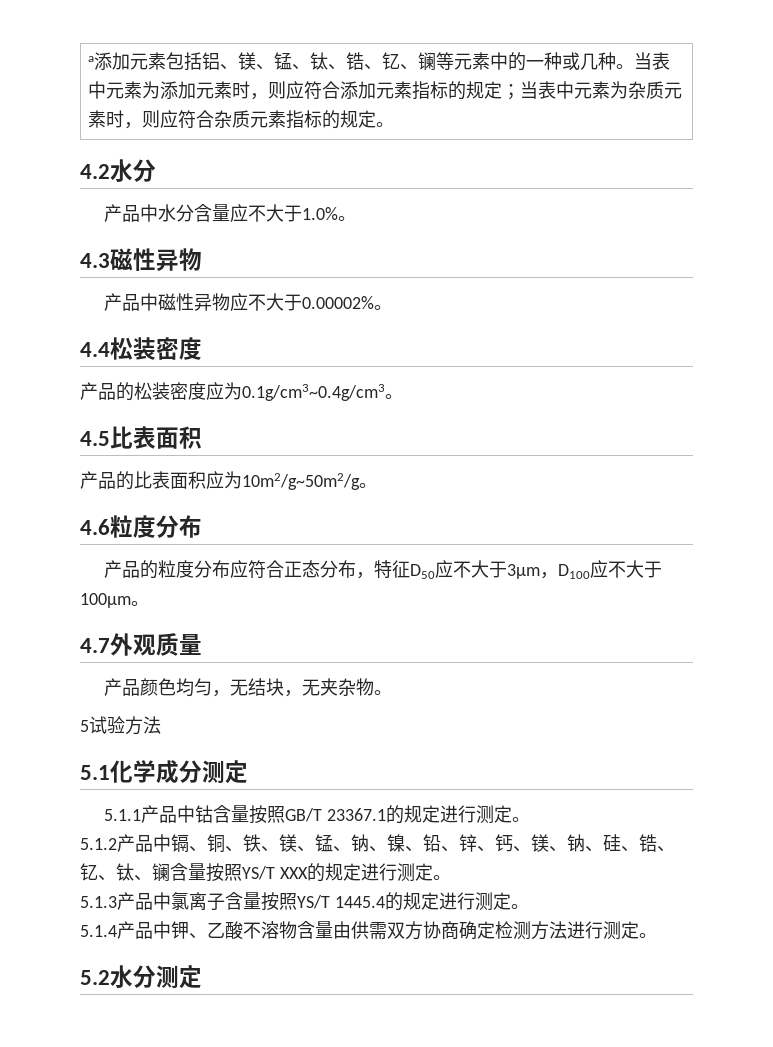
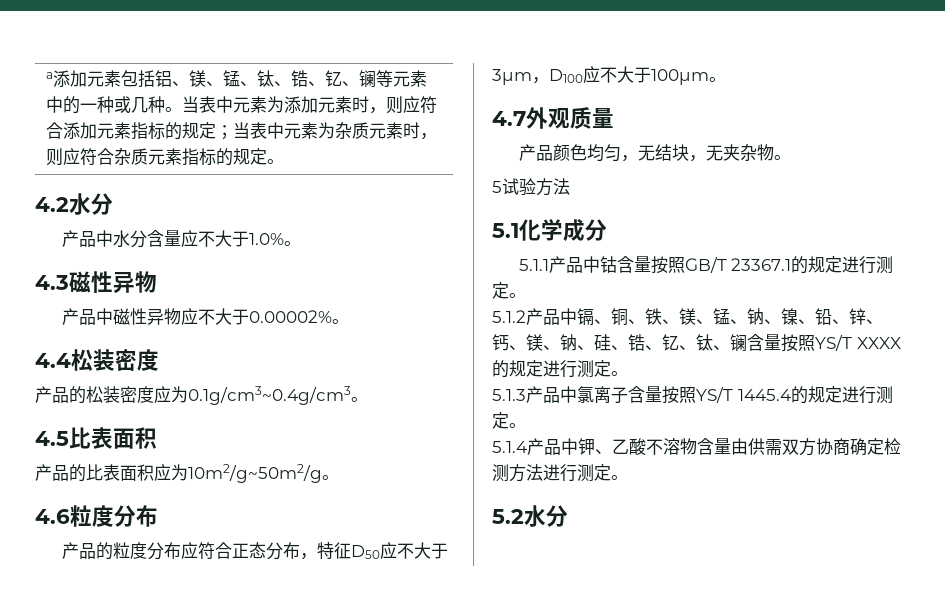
- 5.1化学成分测定
+ 5.1化学成分
- 5.1.2产品中镉、铜、铁、镁、锰、钠、镍、铅、锌、钙、镁、钠、硅、锆、钇、钛、镧含量按照YS/T XXX的规定进行测定。
+ 5.1.2产品中镉、铜、铁、镁、锰、钠、镍、铅、锌、钙、镁、钠、硅、锆、钇、钛、镧含量按照YS/T XXXX的规定进行测定。
- 5.2水分测定
+ 5.2水分

